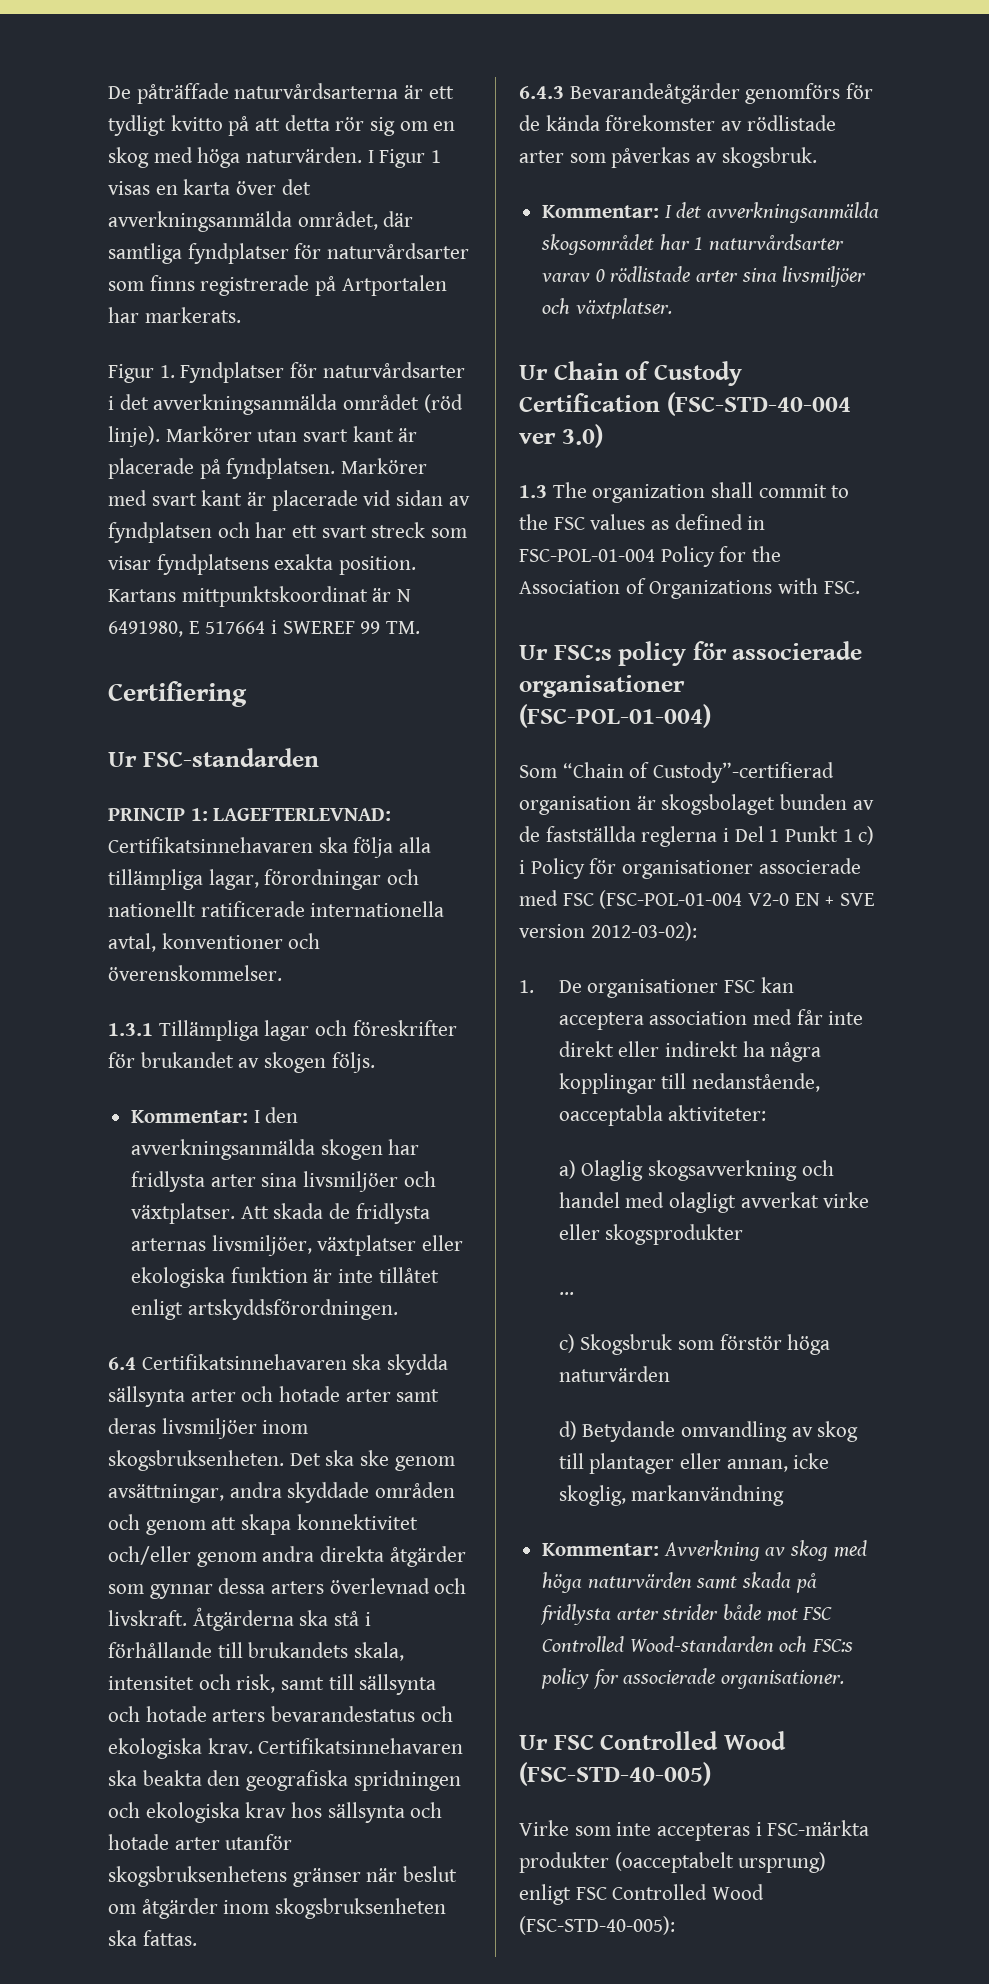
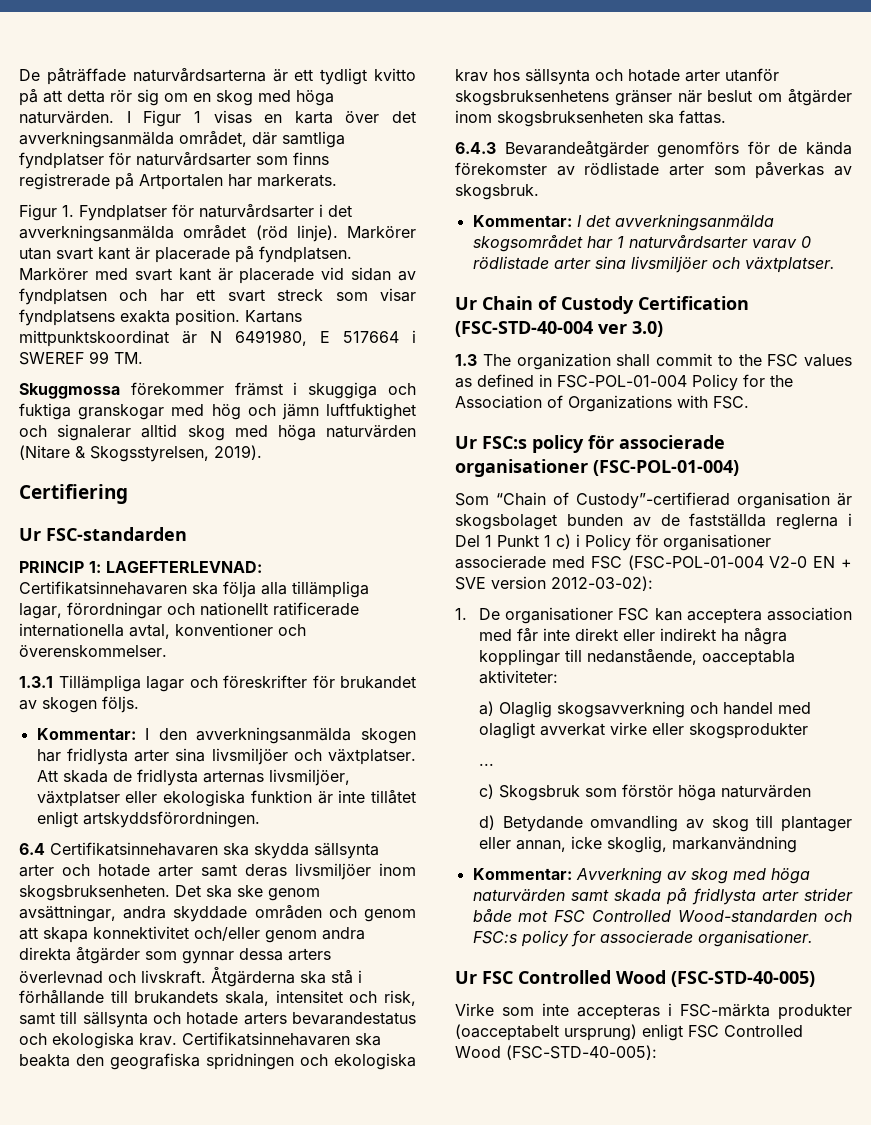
+ Skuggmossa förekommer främst i skuggiga och fuktiga granskogar med hög och jämn luftfuktighet och signalerar alltid skog med höga naturvärden (Nitare & Skogsstyrelsen, 2019).

